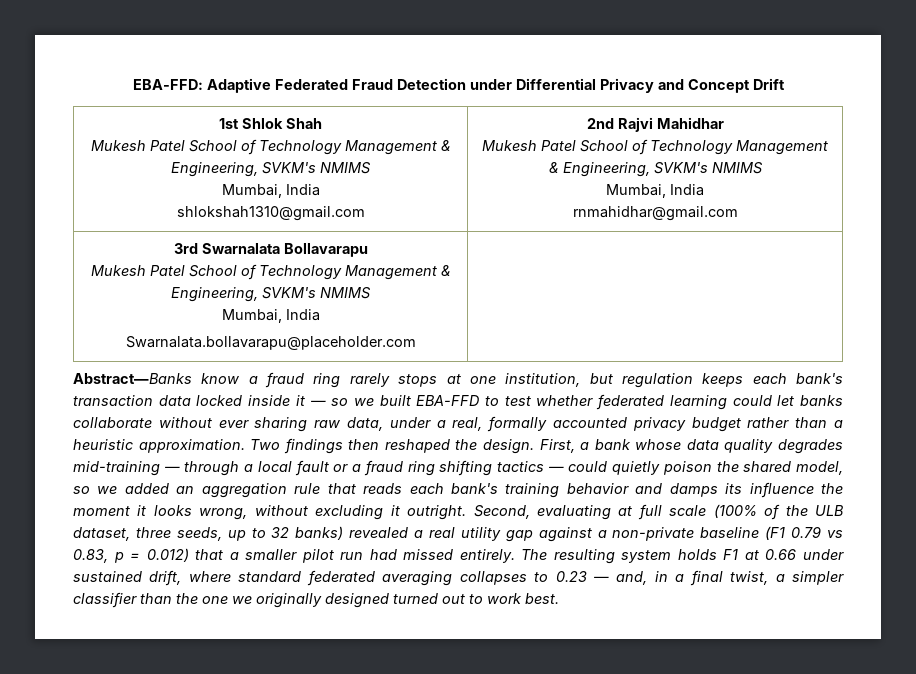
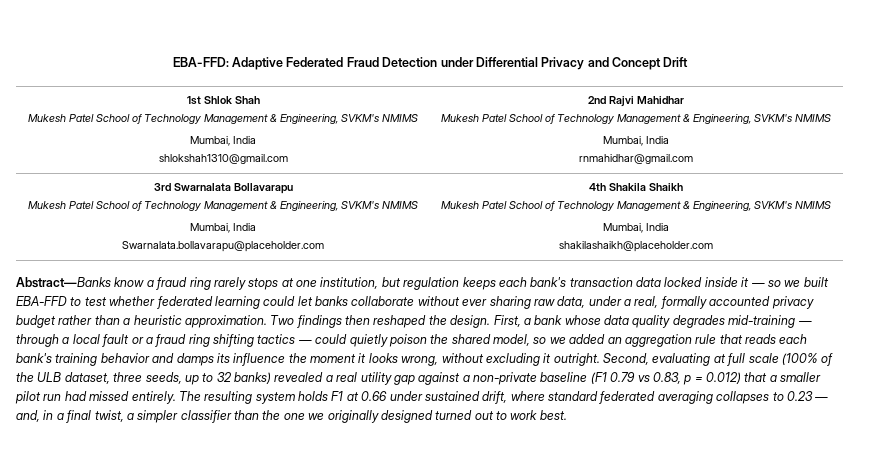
  3rd Swarnalata Bollavarapu
  Mukesh Patel School of Technology Management & Engineering, SVKM's NMIMS
  Mumbai, India
- Swarnalata.bollavarapu@placeholder.com |
+ Swarnalata.bollavarapu@placeholder.com | 4th Shakila Shaikh
+ Mukesh Patel School of Technology Management & Engineering, SVKM's NMIMS
+ Mumbai, India
+ shakilashaikh@placeholder.com

